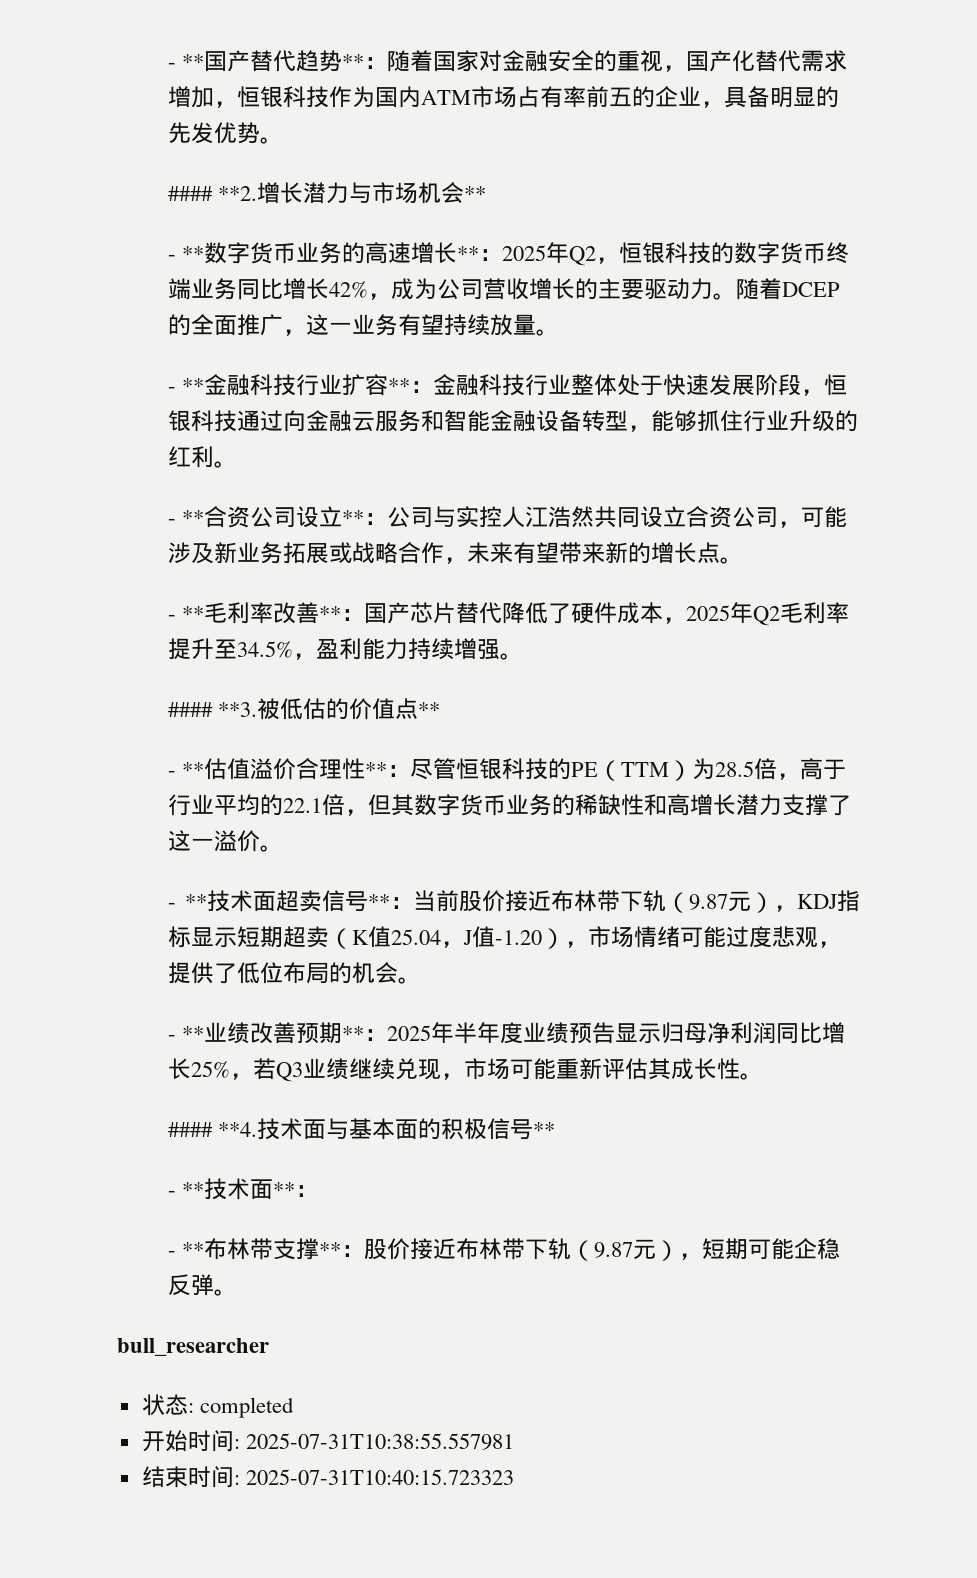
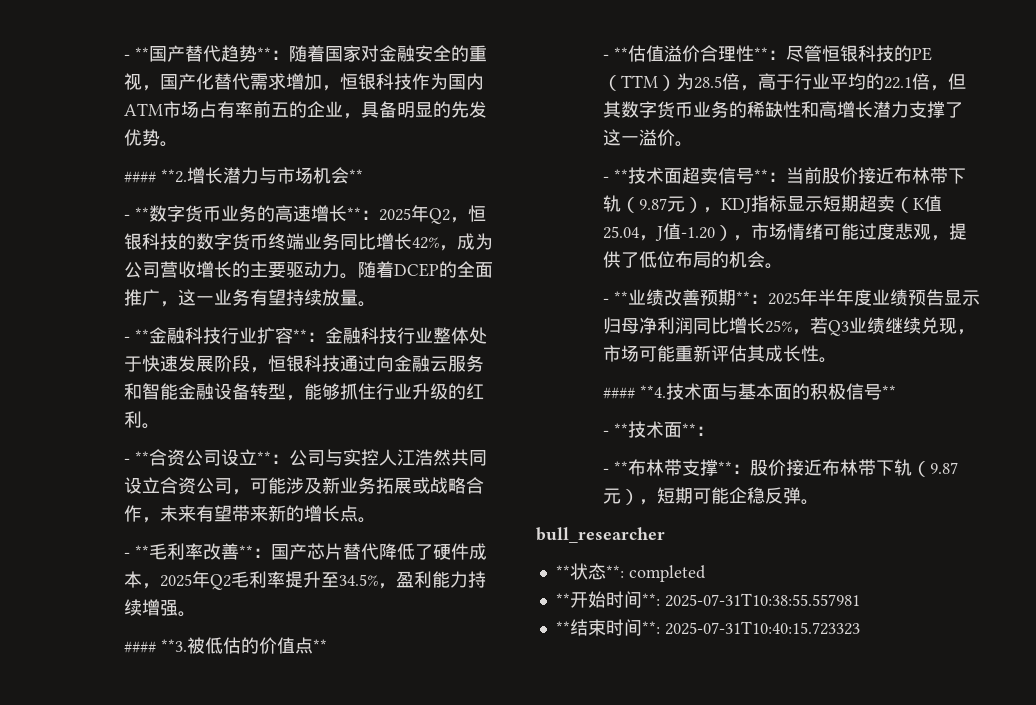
- 状态: completed
+ **状态**: completed
- 开始时间: 2025-07-31T10:38:55.557981
+ **开始时间**: 2025-07-31T10:38:55.557981
- 结束时间: 2025-07-31T10:40:15.723323
+ **结束时间**: 2025-07-31T10:40:15.723323

